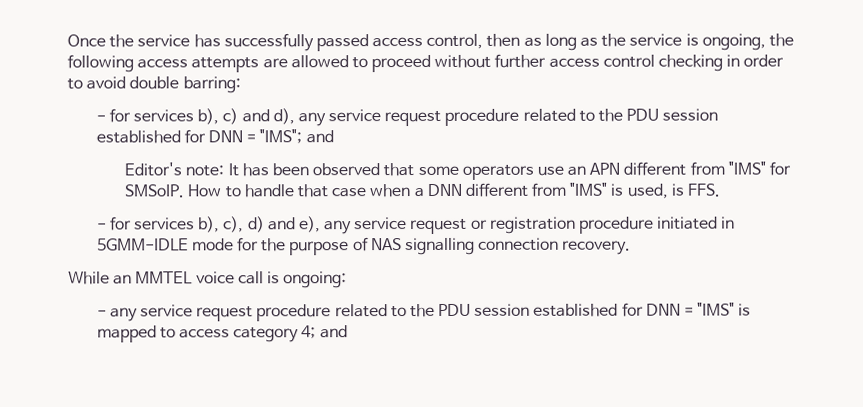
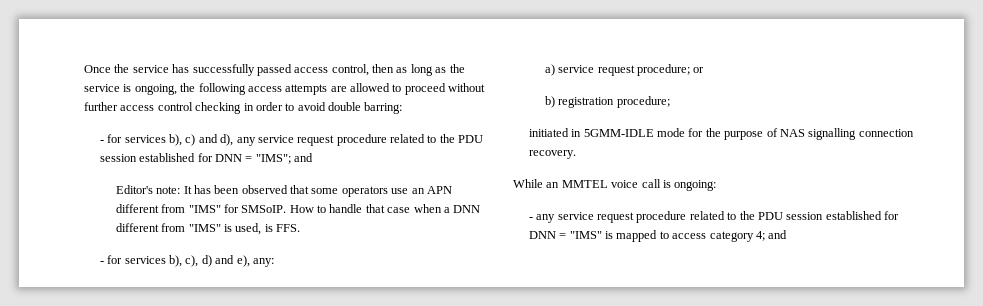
- - for services b), c), d) and e), any service request or registration procedure initiated in 5GMM-IDLE mode for the purpose of NAS signalling connection recovery.
+ - for services b), c), d) and e), any:
+ a) service request procedure; or
+ b) registration procedure;
+ initiated in 5GMM-IDLE mode for the purpose of NAS signalling connection recovery.

